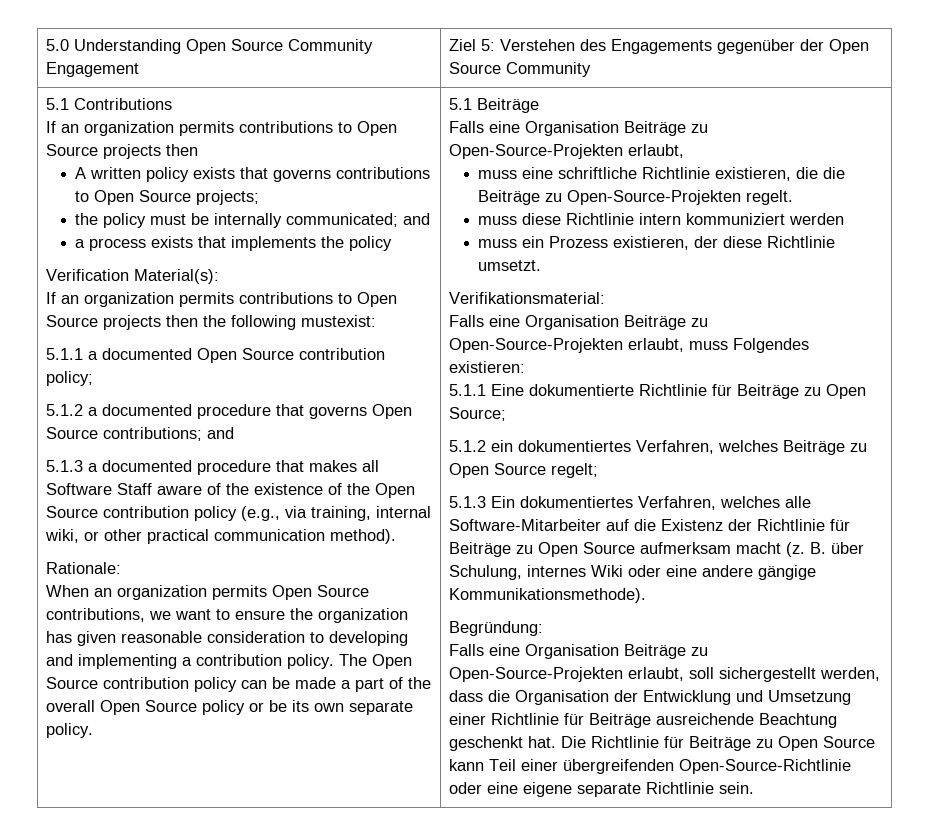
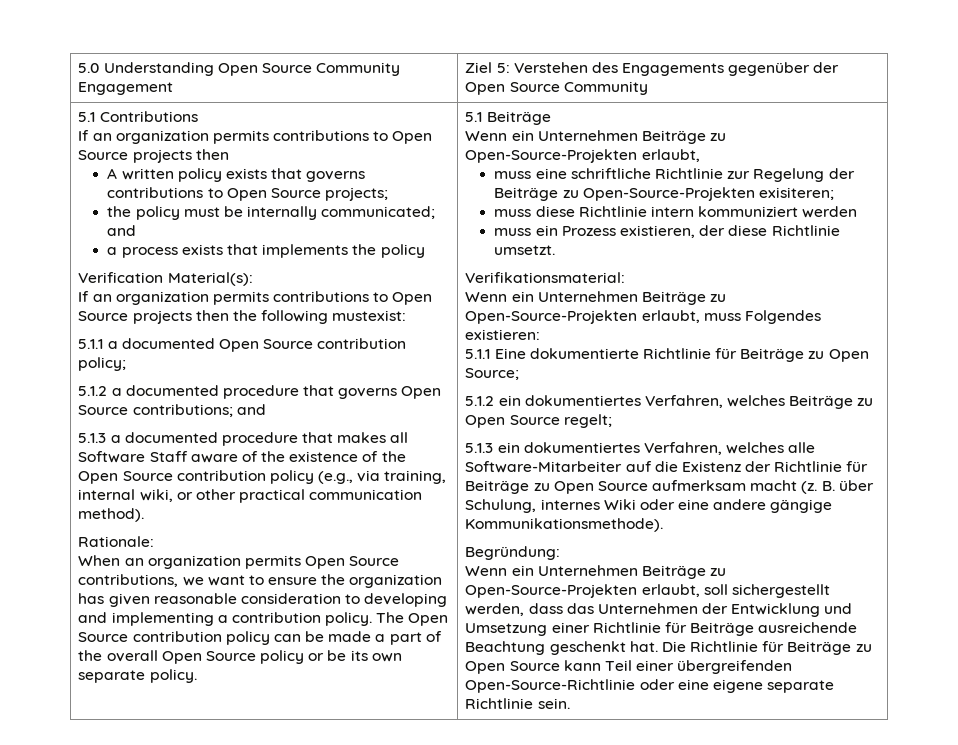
  5.1 Beiträge
- Falls eine Organisation Beiträge zu Open-Source-Projekten erlaubt,
+ Wenn ein Unternehmen Beiträge zu Open-Source-Projekten erlaubt,
- muss eine schriftliche Richtlinie existieren, die die Beiträge zu Open-Source-Projekten regelt.
+ muss eine schriftliche Richtlinie zur Regelung der Beiträge zu Open-Source-Projekten exisiteren;
- Falls eine Organisation Beiträge zu Open-Source-Projekten erlaubt, muss Folgendes existieren:
+ Wenn ein Unternehmen Beiträge zu Open-Source-Projekten erlaubt, muss Folgendes existieren:
- 5.1.3 Ein dokumentiertes Verfahren, welches alle Software-Mitarbeiter auf die Existenz der Richtlinie für Beiträge zu Open Source aufmerksam macht (z.
+ 5.1.3 ein dokumentiertes Verfahren, welches alle Software-Mitarbeiter auf die Existenz der Richtlinie für Beiträge zu Open Source aufmerksam macht (z.
- Falls eine Organisation Beiträge zu Open-Source-Projekten erlaubt, soll sichergestellt werden, dass die Organisation der Entwicklung und Umsetzung einer Richtlinie für Beiträge ausreichende Beachtung geschenkt hat.
+ Wenn ein Unternehmen Beiträge zu Open-Source-Projekten erlaubt, soll sichergestellt werden, dass das Unternehmen der Entwicklung und Umsetzung einer Richtlinie für Beiträge ausreichende Beachtung geschenkt hat.

